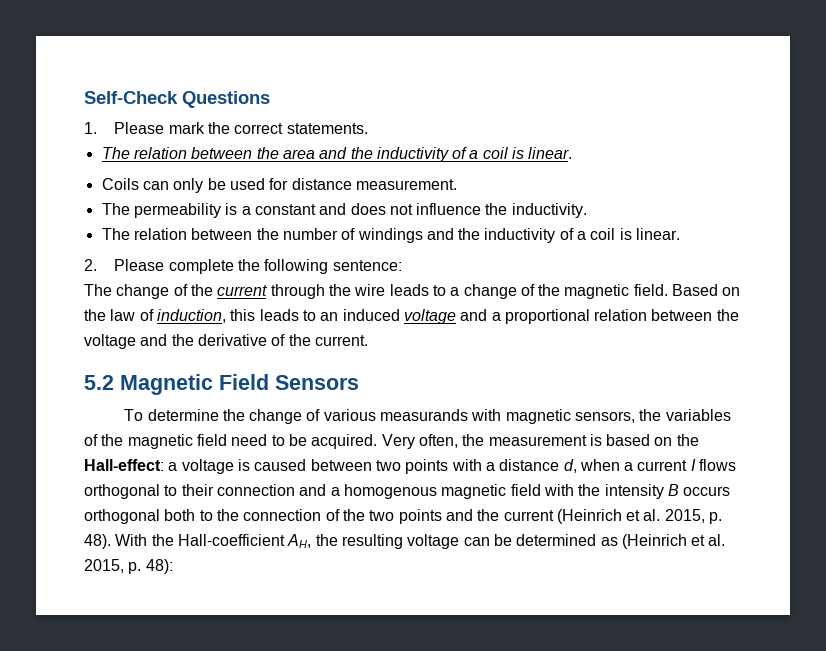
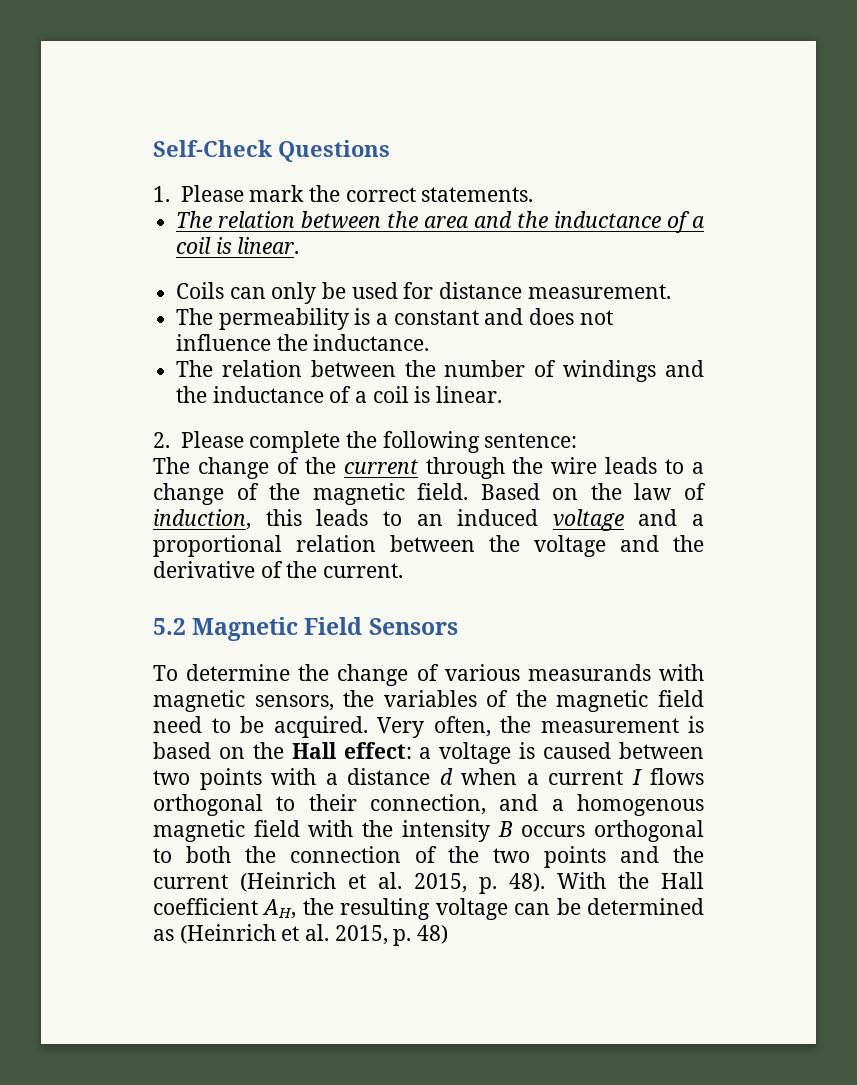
- The relation between the area and the inductivity of a coil is linear.
+ The relation between the area and the inductance of a coil is linear.
- The permeability is a constant and does not influence the inductivity.
+ The permeability is a constant and does not influence the inductance.
- The relation between the number of windings and the inductivity of a coil is linear.
+ The relation between the number of windings and the inductance of a coil is linear.
- Very often, the measurement is based on the Hall-effect: a voltage is caused between two points with a distance d, when a current I flows orthogonal to their connection and a homogenous magnetic field with the intensity B occurs orthogonal both to the connection of the two points and the current (Heinrich et al. 2015, p. 48).
+ Very often, the measurement is based on the Hall effect: a voltage is caused between two points with a distance d when a current I flows orthogonal to their connection, and a homogenous magnetic field with the intensity B occurs orthogonal to both the connection of the two points and the current (Heinrich et al. 2015, p. 48).
- With the Hall-coefficient AH, the resulting voltage can be determined as (Heinrich et al. 2015, p. 48):
+ With the Hall coefficient AH, the resulting voltage can be determined as (Heinrich et al. 2015, p. 48)

